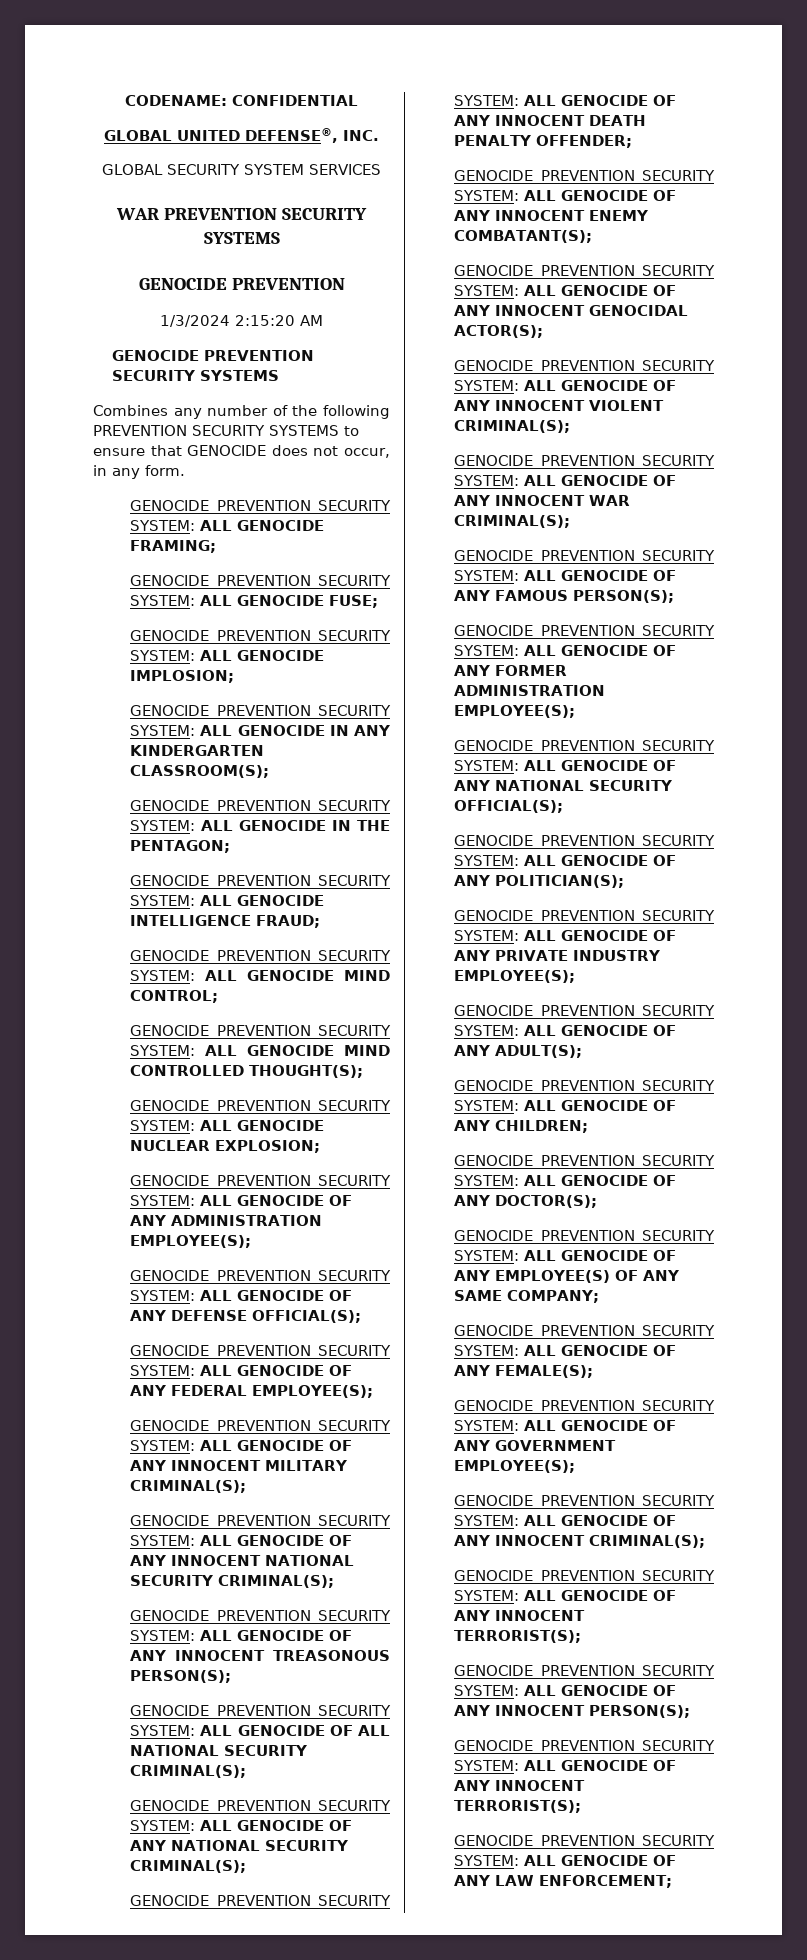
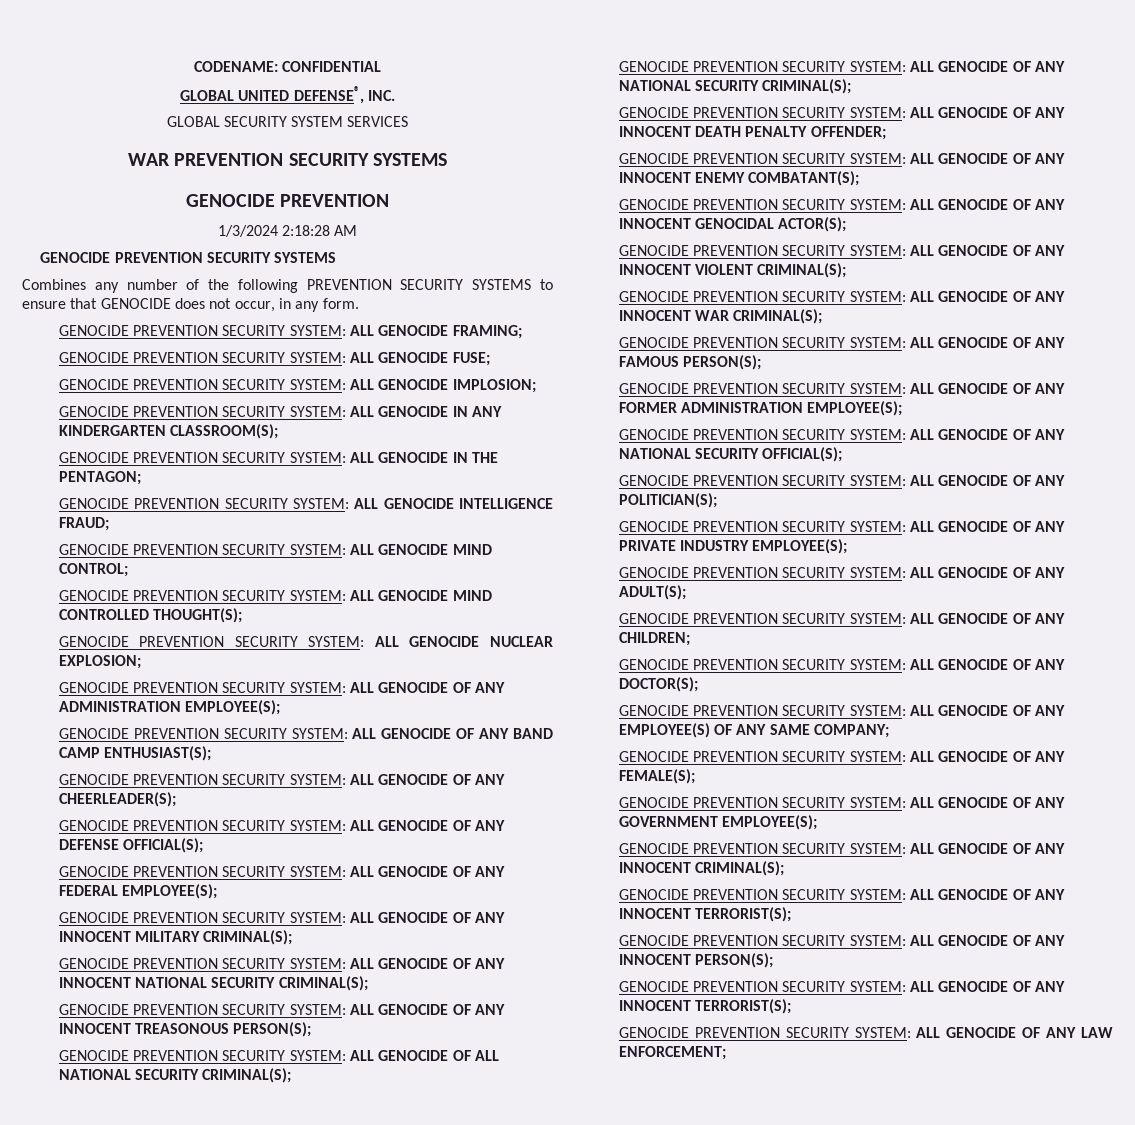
- 1/3/2024 2:15:20 AM
+ 1/3/2024 2:18:28 AM
+ GENOCIDE PREVENTION SECURITY SYSTEM: ALL GENOCIDE OF ANY BAND CAMP ENTHUSIAST(S);
+ GENOCIDE PREVENTION SECURITY SYSTEM: ALL GENOCIDE OF ANY CHEERLEADER(S);

